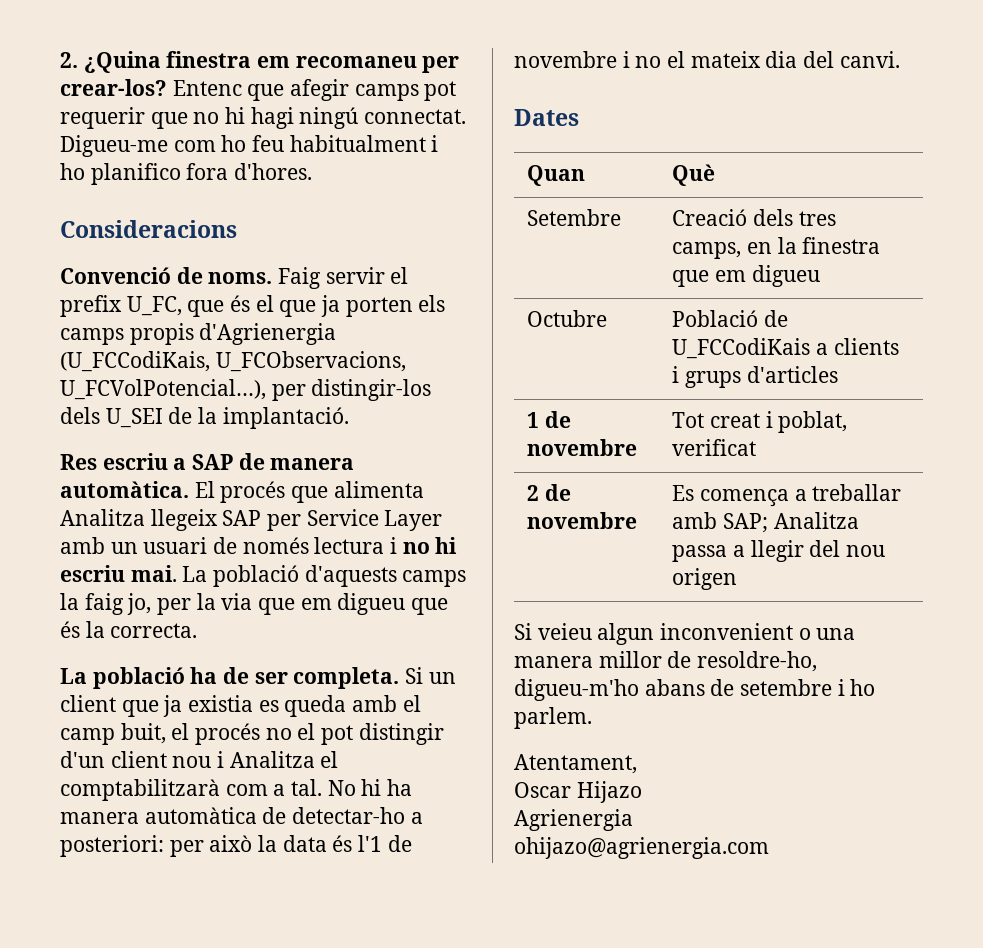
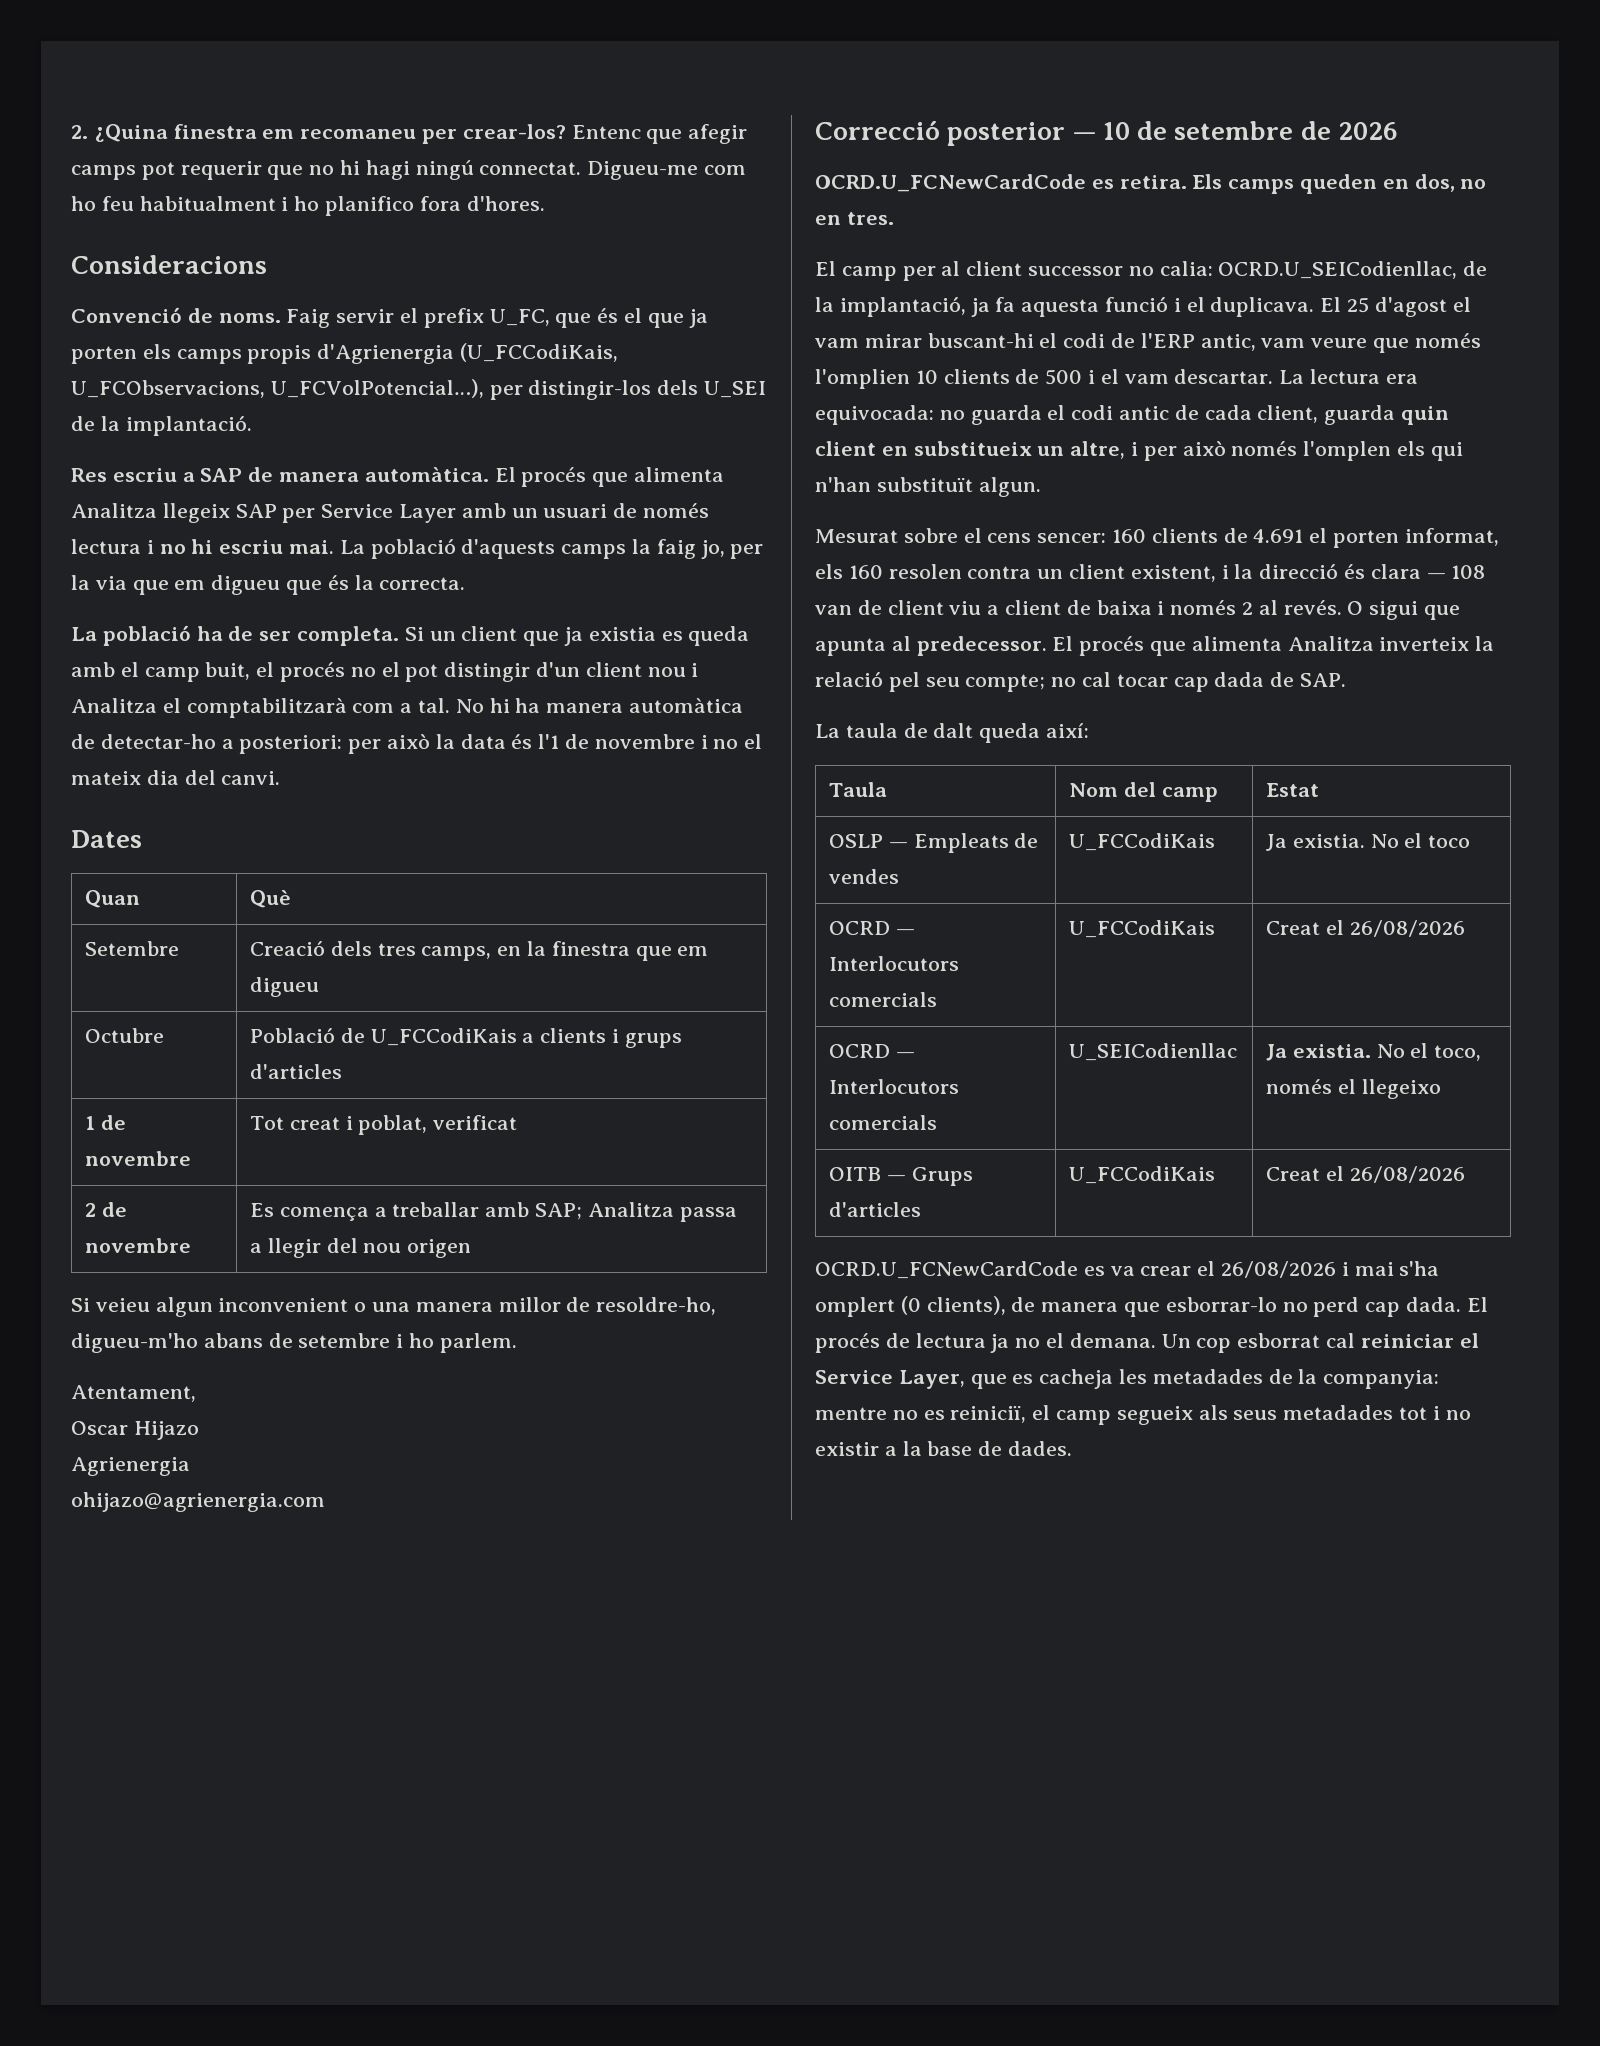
+ Correcció posterior — 10 de setembre de 2026
+ OCRD.U_FCNewCardCode es retira. Els camps queden en dos, no en tres.
+ El camp per al client successor no calia: OCRD.U_SEICodienllac, de la implantació, ja fa aquesta funció i el duplicava. El 25 d'agost el vam mirar buscant-hi el codi de l'ERP antic, vam veure que només l'omplien 10 clients de 500 i el vam descartar. La lectura era equivocada: no guarda el codi antic de cada client, guarda quin client en substitueix un altre, i per això només l'omplen els qui n'han substituït algun.
+ Mesurat sobre el cens sencer: 160 clients de 4.691 el porten informat, els 160 resolen contra un client existent, i la direcció és clara — 108 van de client viu a client de baixa i només 2 al revés. O sigui que apunta al predecessor. El procés que alimenta Analitza inverteix la relació pel seu compte; no cal tocar cap dada de SAP.
+ La taula de dalt queda així:
+ Taula | Nom del camp | Estat
+ OSLP — Empleats de vendes | U_FCCodiKais | Ja existia. No el toco
+ OCRD — Interlocutors comercials | U_FCCodiKais | Creat el 26/08/2026
+ OCRD — Interlocutors comercials | U_SEICodienllac | Ja existia. No el toco, només el llegeixo
+ OITB — Grups d'articles | U_FCCodiKais | Creat el 26/08/2026
+ OCRD.U_FCNewCardCode es va crear el 26/08/2026 i mai s'ha omplert (0 clients), de manera que esborrar-lo no perd cap dada. El procés de lectura ja no el demana. Un cop esborrat cal reiniciar el Service Layer, que es cacheja les metadades de la companyia: mentre no es reiniciï, el camp segueix als seus metadades tot i no existir a la base de dades.

